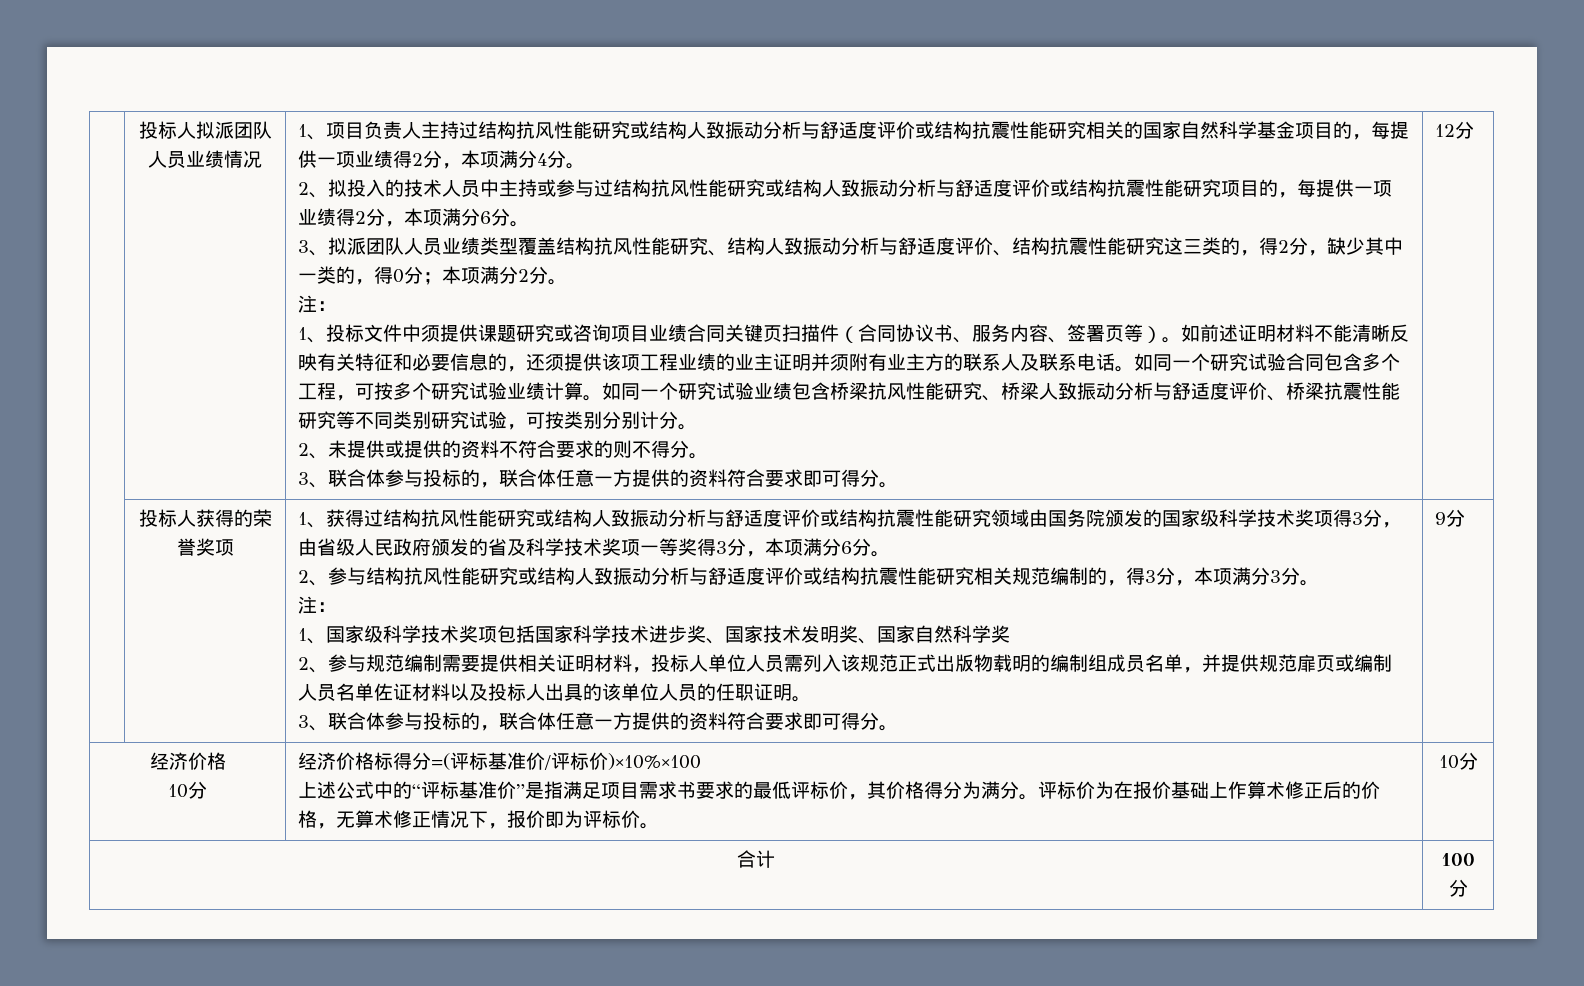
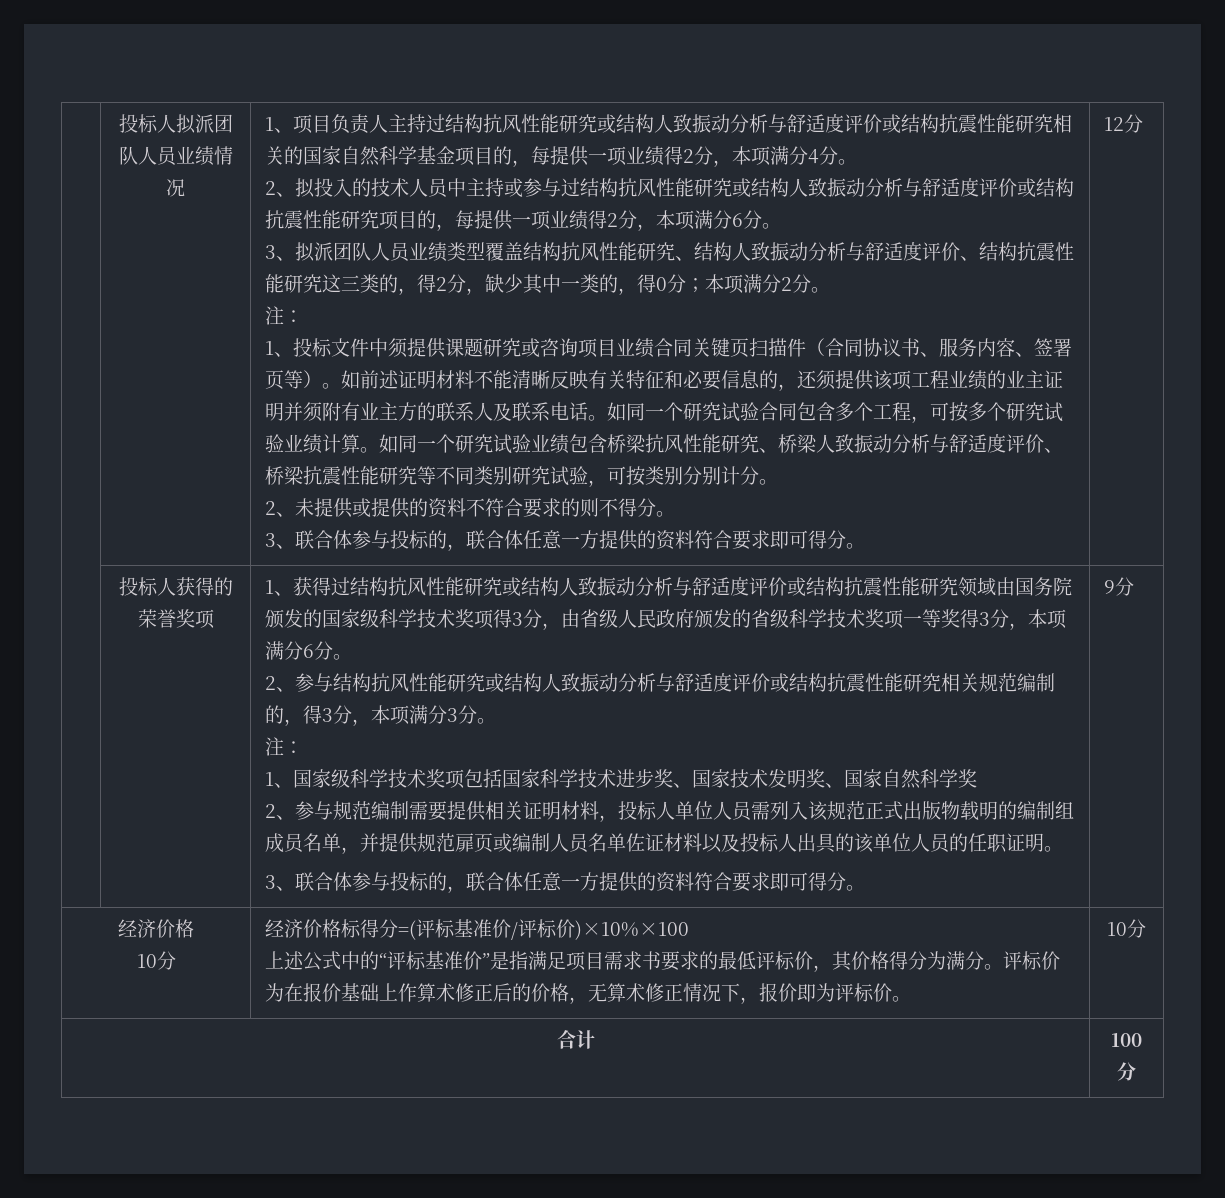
- 1、获得过结构抗风性能研究或结构人致振动分析与舒适度评价或结构抗震性能研究领域由国务院颁发的国家级科学技术奖项得3分，由省级人民政府颁发的省及科学技术奖项一等奖得3分，本项满分6分。
+ 1、获得过结构抗风性能研究或结构人致振动分析与舒适度评价或结构抗震性能研究领域由国务院颁发的国家级科学技术奖项得3分，由省级人民政府颁发的省级科学技术奖项一等奖得3分，本项满分6分。

